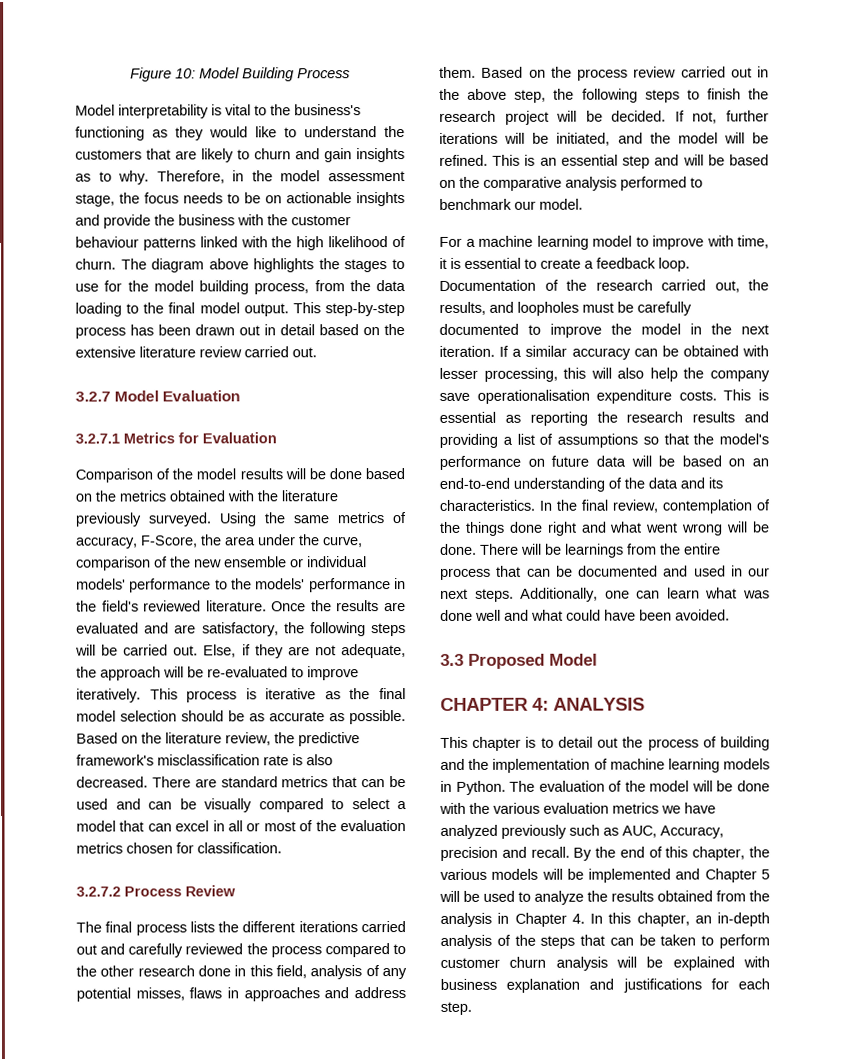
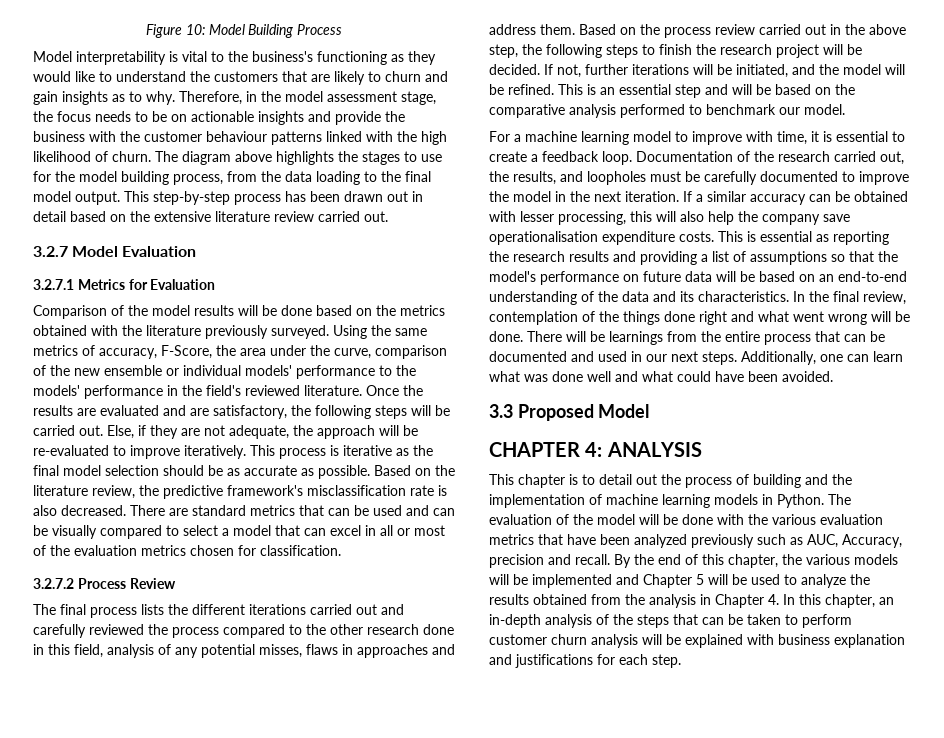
- The evaluation of the model will be done with the various evaluation metrics we have analyzed previously such as AUC, Accuracy, precision and recall.
+ The evaluation of the model will be done with the various evaluation metrics that have been analyzed previously such as AUC, Accuracy, precision and recall.

